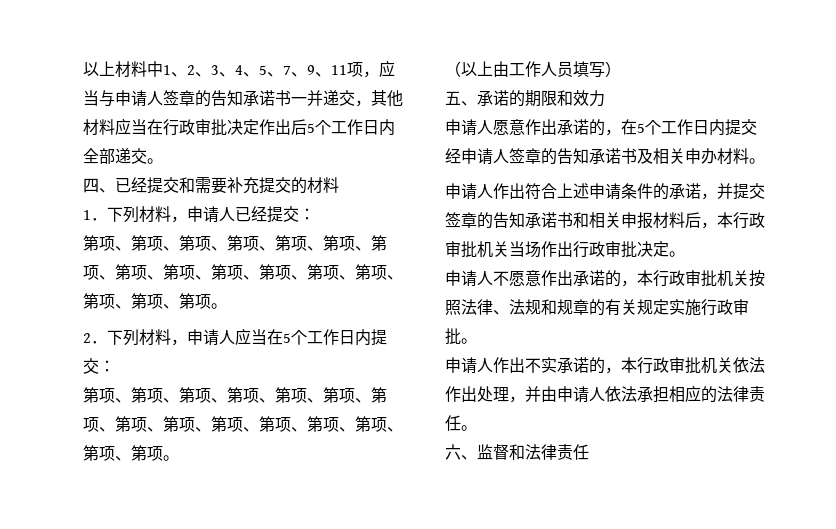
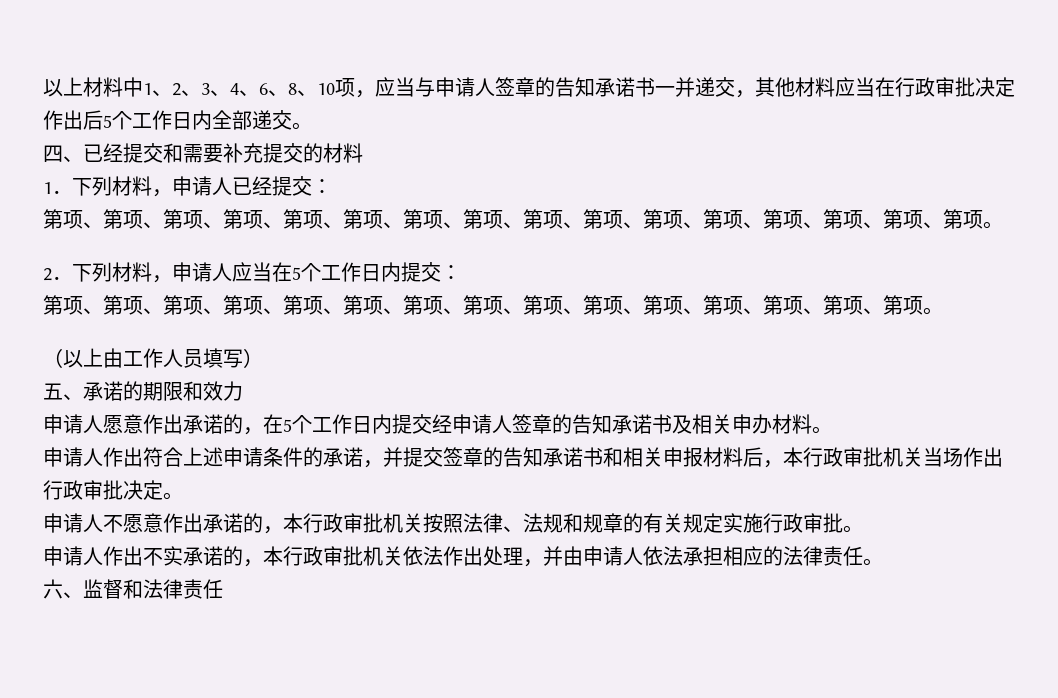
- 以上材料中1、2、3、4、5、7、9、11项，应当与申请人签章的告知承诺书一并递交，其他材料应当在行政审批决定作出后5个工作日内全部递交。
+ 以上材料中1、2、3、4、6、8、10项，应当与申请人签章的告知承诺书一并递交，其他材料应当在行政审批决定作出后5个工作日内全部递交。

